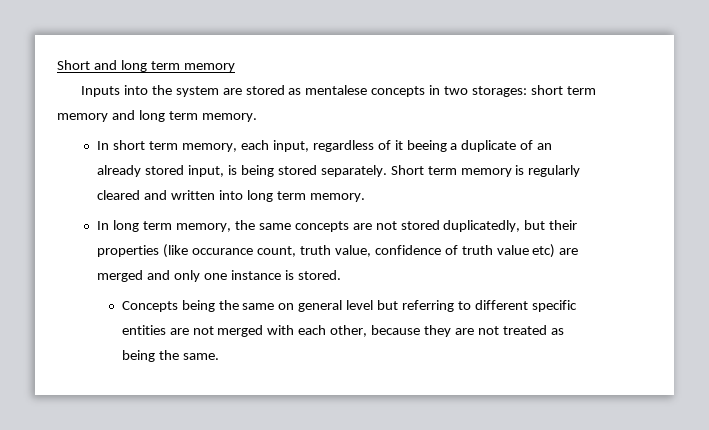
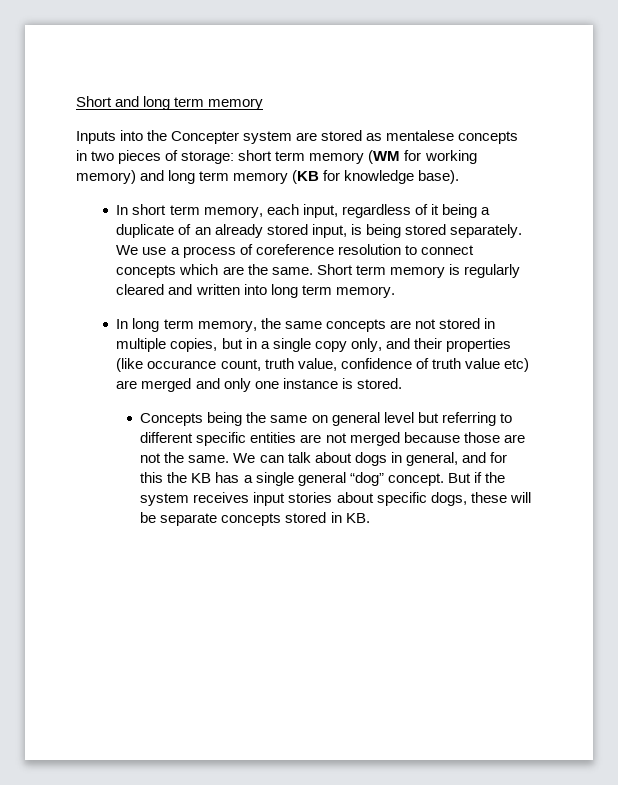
- Inputs into the system are stored as mentalese concepts in two storages: short term memory and long term memory.
+ Inputs into the Concepter system are stored as mentalese concepts in two pieces of storage: short term memory (WM for working memory) and long term memory (KB for knowledge base).
- In short term memory, each input, regardless of it beeing a duplicate of an already stored input, is being stored separately.
+ In short term memory, each input, regardless of it being a duplicate of an already stored input, is being stored separately.
+ We use a process of coreference resolution to connect concepts which are the same.
- In long term memory, the same concepts are not stored duplicatedly, but their properties (like occurance count, truth value, confidence of truth value etc) are merged and only one instance is stored.
+ In long term memory, the same concepts are not stored in multiple copies, but in a single copy only, and their properties (like occurance count, truth value, confidence of truth value etc) are merged and only one instance is stored.
- Concepts being the same on general level but referring to different specific entities are not merged with each other, because they are not treated as being the same.
+ Concepts being the same on general level but referring to different specific entities are not merged because those are not the same. We can talk about dogs in general, and for this the KB has a single general “dog” concept. But if the system receives input stories about specific dogs, these will be separate concepts stored in KB.

